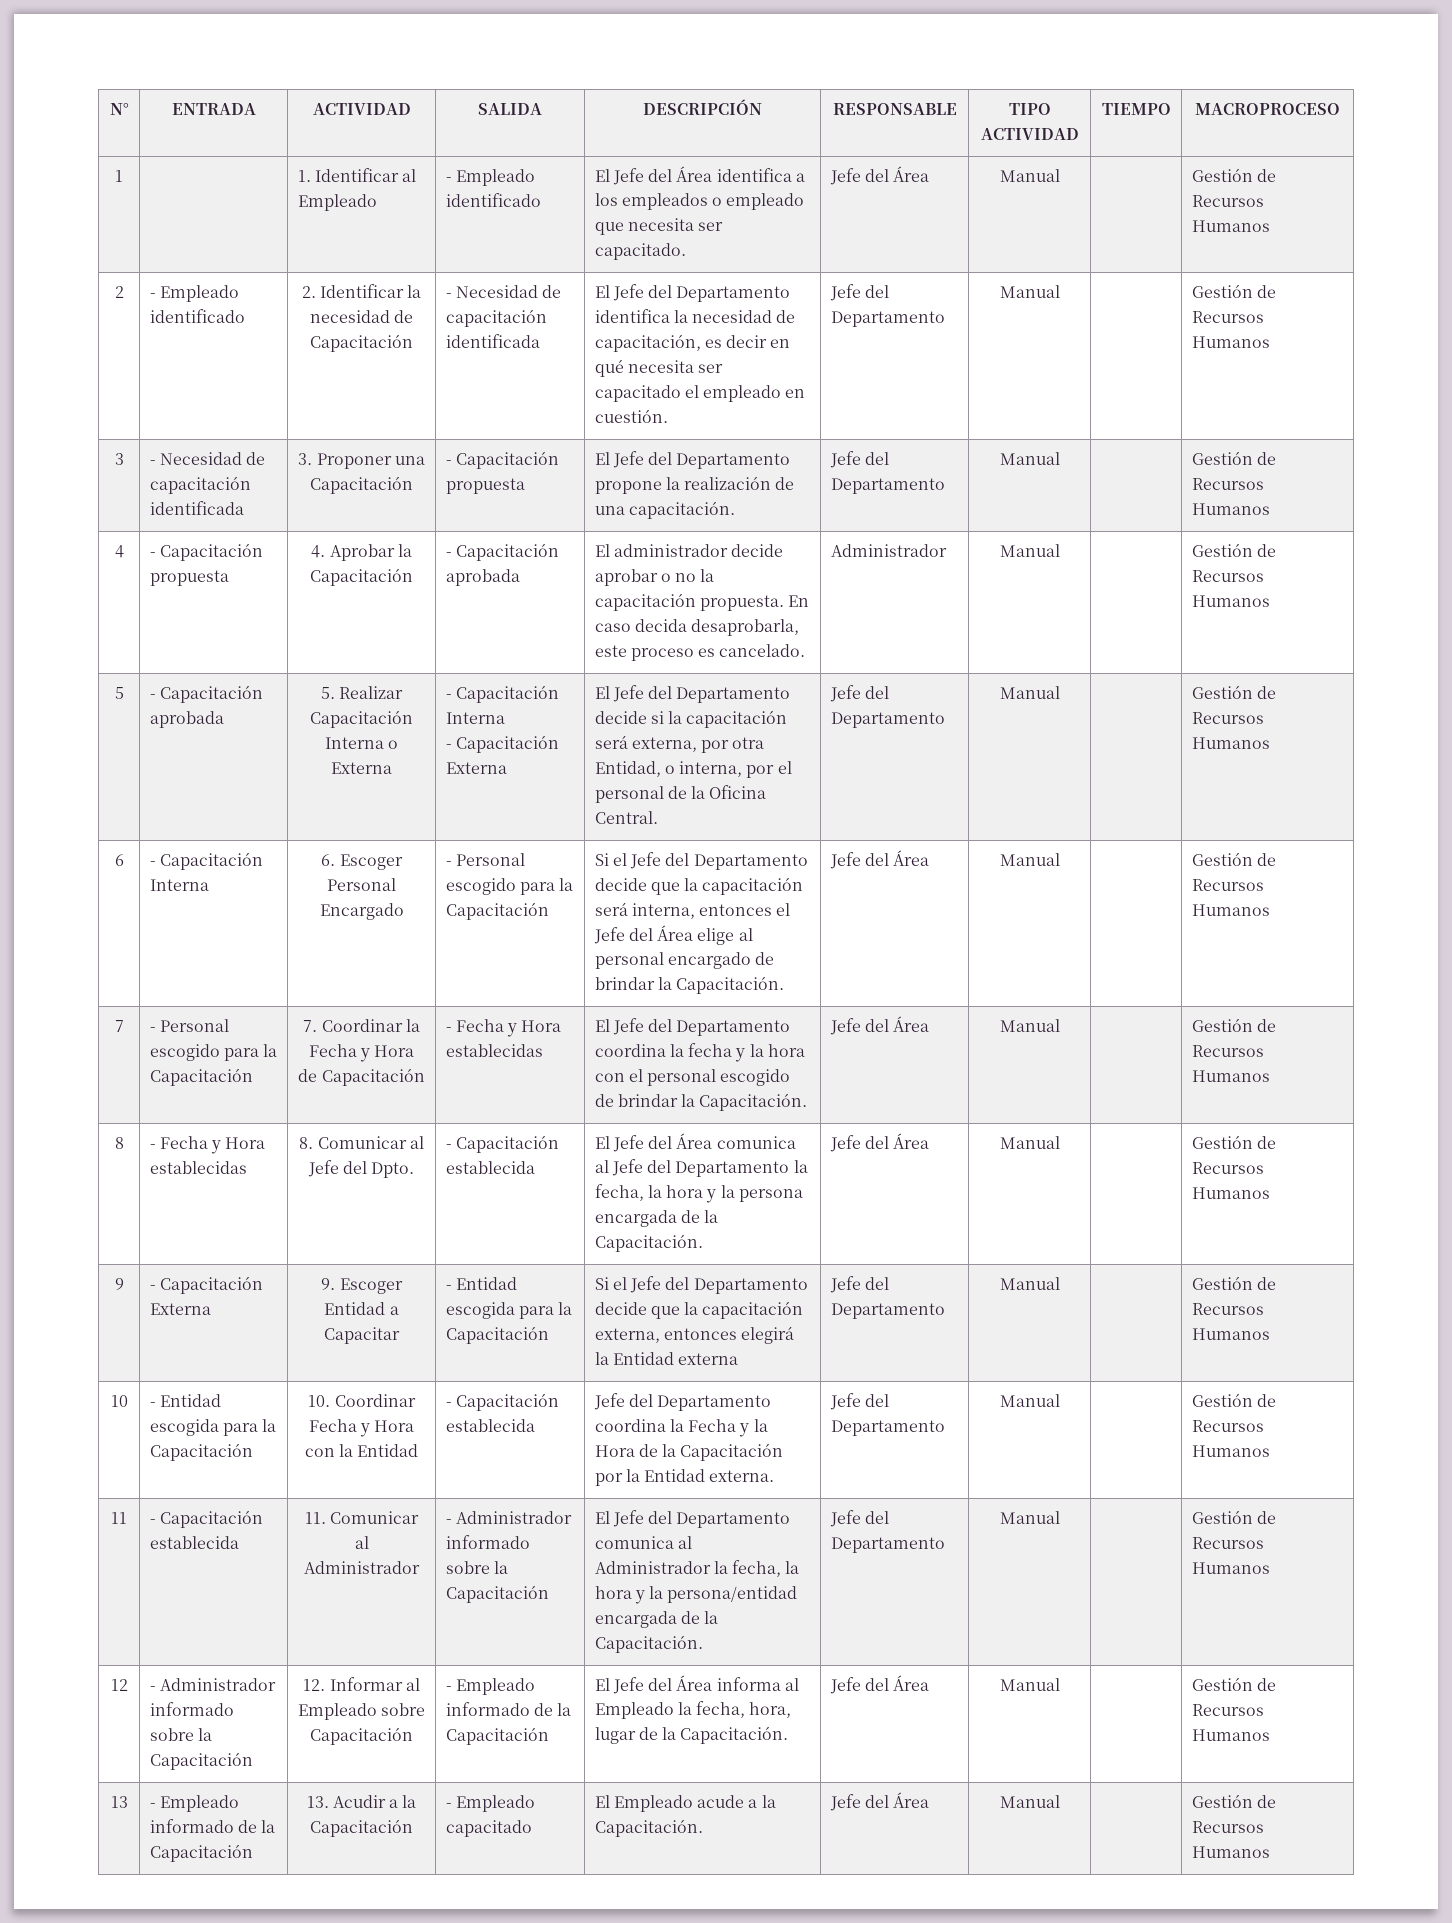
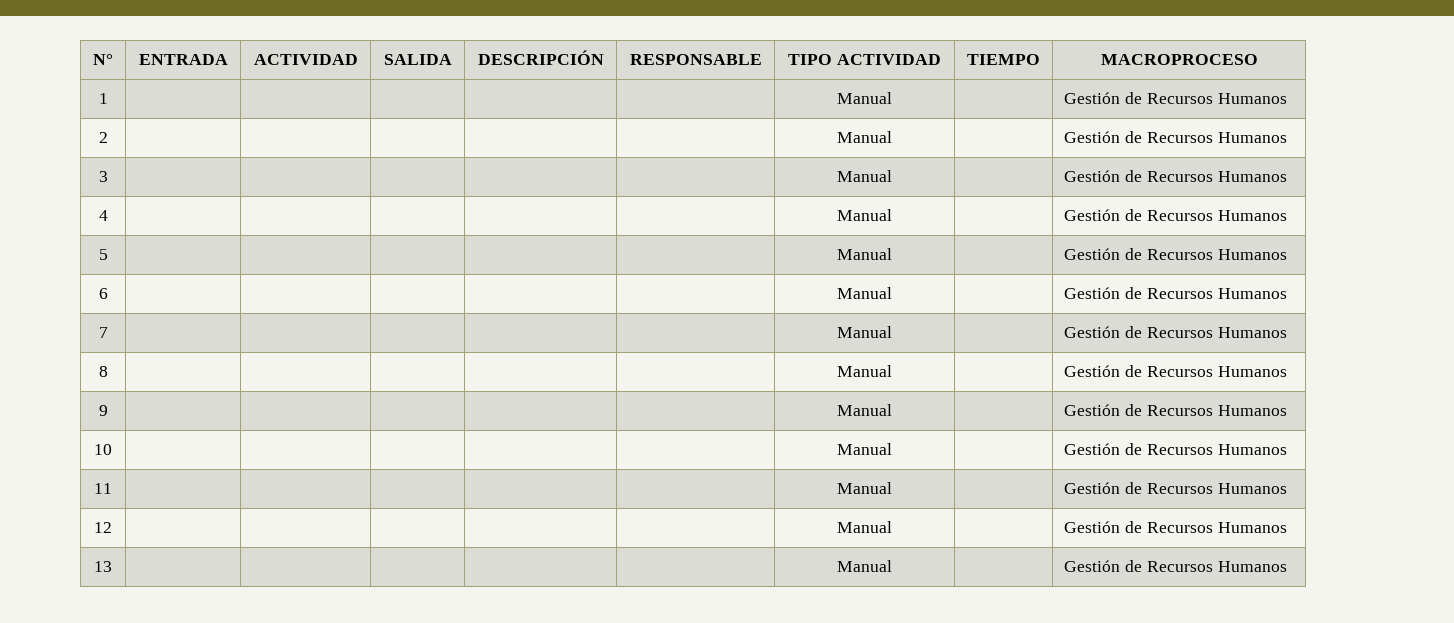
- 1 | | 1. Identificar al Empleado | - Empleado identificado | El Jefe del Área identifica a los empleados o empleado que necesita ser capacitado. | Jefe del Área | Manual | | Gestión de Recursos Humanos
+ 1 | | | | | | Manual | | Gestión de Recursos Humanos
- - Empleado identificado | 2. Identificar la necesidad de Capacitación | - Necesidad de capacitación identificada | El Jefe del Departamento identifica la necesidad de capacitación, es decir en qué necesita ser capacitado el empleado en cuestión. | Jefe del Departamento
- 3 | - Necesidad de capacitación identificada | 3. Proponer una Capacitación | - Capacitación propuesta | El Jefe del Departamento propone la realización de una capacitación. | Jefe del Departamento | Manual | | Gestión de Recursos Humanos
+ 3 | | | | | | Manual | | Gestión de Recursos Humanos
- 4 | - Capacitación propuesta | 4. Aprobar la Capacitación | - Capacitación aprobada | El administrador decide aprobar o no la capacitación propuesta. En caso decida desaprobarla, este proceso es cancelado. | Administrador | Manual | | Gestión de Recursos Humanos
+ 4 | | | | | | Manual | | Gestión de Recursos Humanos
- - Capacitación aprobada | 5. Realizar Capacitación Interna o Externa | - Capacitación Interna
- - Capacitación Externa | El Jefe del Departamento decide si la capacitación será externa, por otra Entidad, o interna, por el personal de la Oficina Central. | Jefe del Departamento
- - Capacitación Interna | 6. Escoger Personal Encargado | - Personal escogido para la Capacitación | Si el Jefe del Departamento decide que la capacitación será interna, entonces el Jefe del Área elige al personal encargado de brindar la Capacitación. | Jefe del Área
- - Personal escogido para la Capacitación | 7. Coordinar la Fecha y Hora de Capacitación | - Fecha y Hora establecidas | El Jefe del Departamento coordina la fecha y la hora con el personal escogido de brindar la Capacitación. | Jefe del Área
- - Fecha y Hora establecidas | 8. Comunicar al Jefe del Dpto. | - Capacitación establecida | El Jefe del Área comunica al Jefe del Departamento la fecha, la hora y la persona encargada de la Capacitación. | Jefe del Área
- 9 | - Capacitación Externa | 9. Escoger Entidad a Capacitar | - Entidad escogida para la Capacitación | Si el Jefe del Departamento decide que la capacitación externa, entonces elegirá la Entidad externa | Jefe del Departamento | Manual | | Gestión de Recursos Humanos
+ 9 | | | | | | Manual | | Gestión de Recursos Humanos
- - Entidad escogida para la Capacitación | 10. Coordinar Fecha y Hora con la Entidad | - Capacitación establecida | Jefe del Departamento coordina la Fecha y la Hora de la Capacitación por la Entidad externa. | Jefe del Departamento
- 11 | - Capacitación establecida | 11. Comunicar al Administrador | - Administrador informado sobre la Capacitación | El Jefe del Departamento comunica al Administrador la fecha, la hora y la persona/entidad encargada de la Capacitación. | Jefe del Departamento | Manual | | Gestión de Recursos Humanos
+ 11 | | | | | | Manual | | Gestión de Recursos Humanos
- - Administrador informado sobre la Capacitación | 12. Informar al Empleado sobre Capacitación | - Empleado informado de la Capacitación | El Jefe del Área informa al Empleado la fecha, hora, lugar de la Capacitación. | Jefe del Área
- 13 | - Empleado informado de la Capacitación | 13. Acudir a la Capacitación | - Empleado capacitado | El Empleado acude a la Capacitación. | Jefe del Área | Manual | | Gestión de Recursos Humanos
+ 13 | | | | | | Manual | | Gestión de Recursos Humanos

